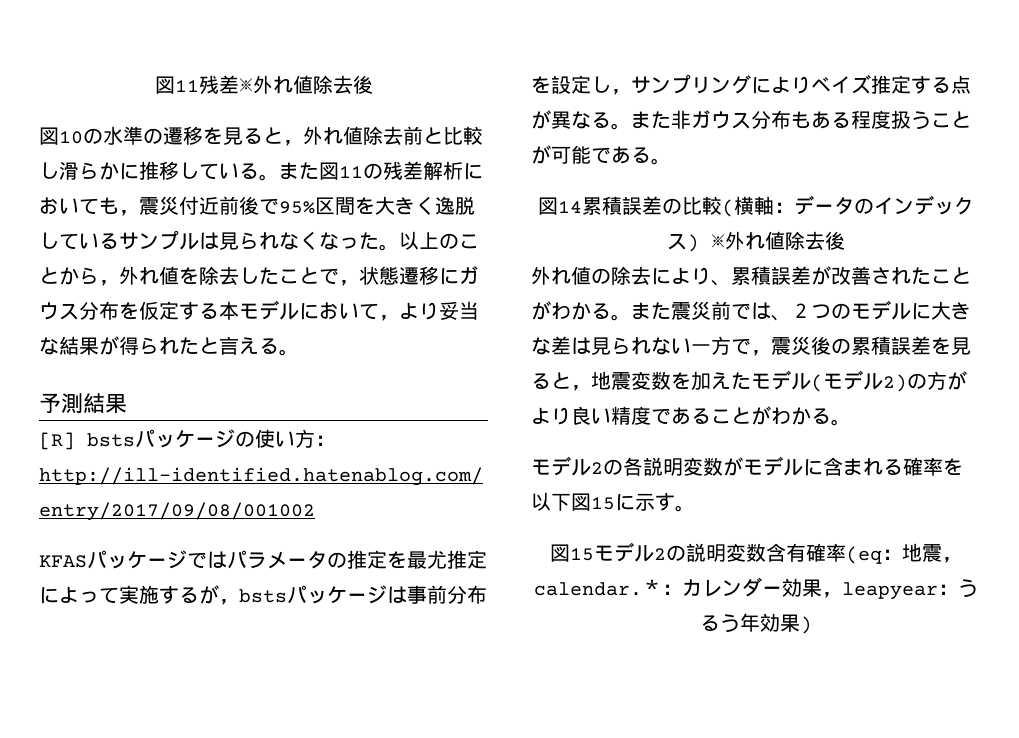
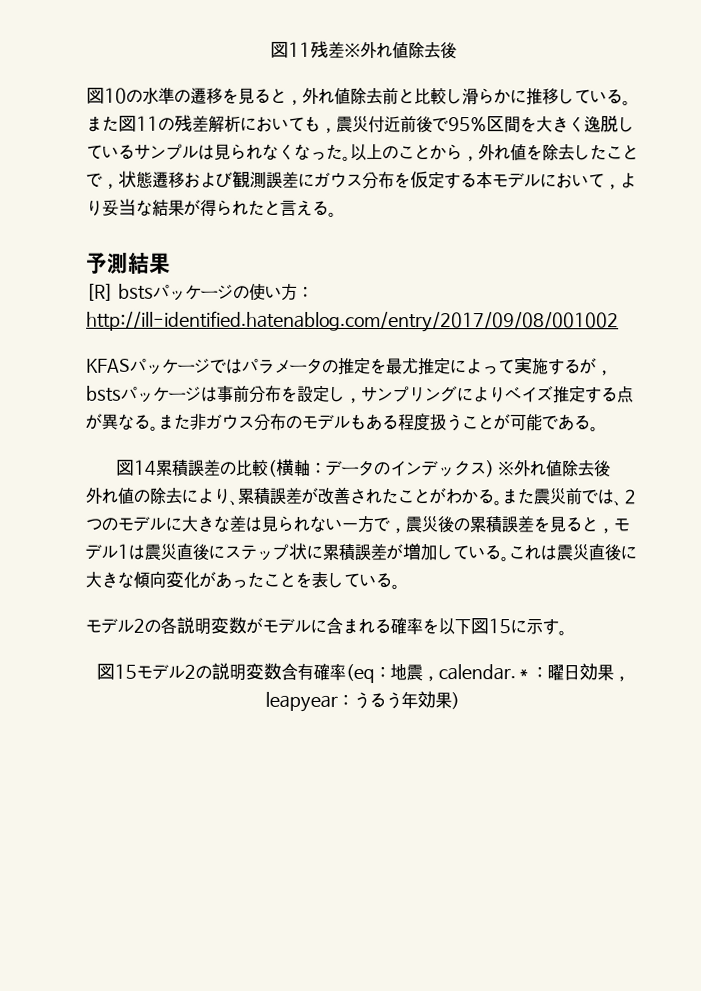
- 以上のことから，外れ値を除去したことで，状態遷移にガウス分布を仮定する本モデルにおいて，より妥当な結果が得られたと言える。
+ 以上のことから，外れ値を除去したことで，状態遷移および観測誤差にガウス分布を仮定する本モデルにおいて，より妥当な結果が得られたと言える。
- また非ガウス分布もある程度扱うことが可能である。
+ また非ガウス分布のモデルもある程度扱うことが可能である。
- また震災前では、２つのモデルに大きな差は見られない一方で，震災後の累積誤差を見ると，地震変数を加えたモデル(モデル2)の方がより良い精度であることがわかる。
+ また震災前では、２つのモデルに大きな差は見られない一方で，震災後の累積誤差を見ると，モデル1は震災直後にステップ状に累積誤差が増加している。これは震災直後に大きな傾向変化があったことを表している。
- ＊：カレンダー効果，leapyear：うるう年効果)
+ ＊：曜日効果，leapyear：うるう年効果)

